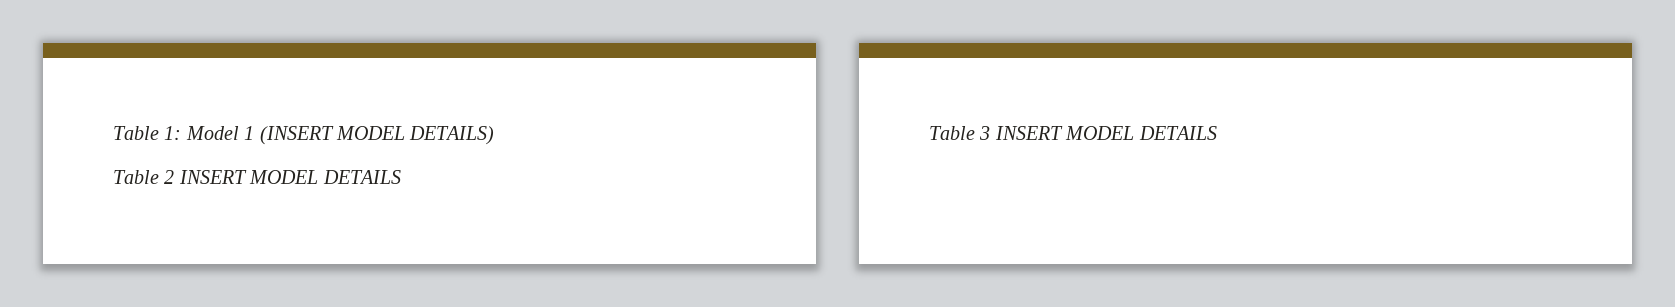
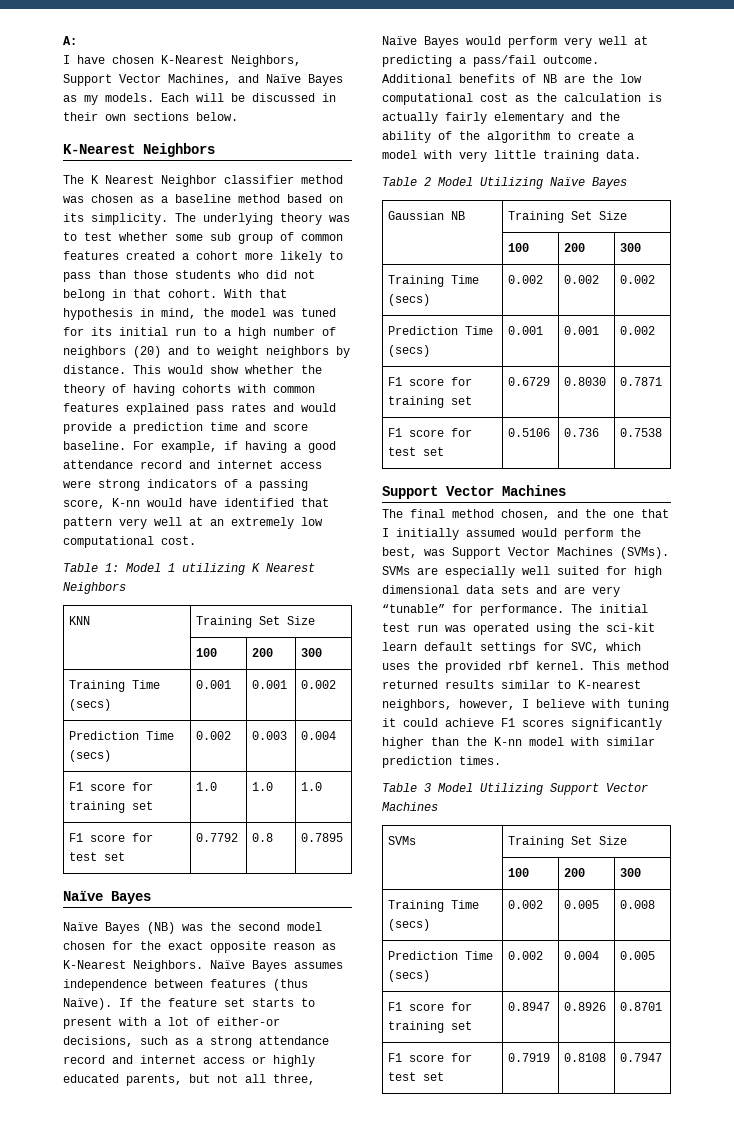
- Table 1: Model 1 (INSERT MODEL DETAILS)
- Table 2 INSERT MODEL DETAILS
- Table 3 INSERT MODEL DETAILS
+ A:
+ I have chosen K-Nearest Neighbors, Support Vector Machines, and Naïve Bayes as my models. Each will be discussed in their own sections below.
+ K-Nearest Neighbors
+ The K Nearest Neighbor classifier method was chosen as a baseline method based on its simplicity. The underlying theory was to test whether some sub group of common features created a cohort more likely to pass than those students who did not belong in that cohort. With that hypothesis in mind, the model was tuned for its initial run to a high number of neighbors (20) and to weight neighbors by distance. This would show whether the theory of having cohorts with common features explained pass rates and would provide a prediction time and score baseline. For example, if having a good attendance record and internet access were strong indicators of a passing score, K-nn would have identified that pattern very well at an extremely low computational cost.
+ Table 1: Model 1 utilizing K Nearest Neighbors
+ KNN | Training Set Size
+ | 100 | 200 | 300
+ Training Time (secs) | 0.001 | 0.001 | 0.002
+ Prediction Time (secs) | 0.002 | 0.003 | 0.004
+ F1 score for training set | 1.0 | 1.0 | 1.0
+ F1 score for test set | 0.7792 | 0.8 | 0.7895
+ Naïve Bayes
+ Naïve Bayes (NB) was the second model chosen for the exact opposite reason as K-Nearest Neighbors. Naïve Bayes assumes independence between features (thus Naïve). If the feature set starts to present with a lot of either-or decisions, such as a strong attendance record and internet access or highly educated parents, but not all three, Naïve Bayes would perform very well at predicting a pass/fail outcome. Additional benefits of NB are the low computational cost as the calculation is actually fairly elementary and the ability of the algorithm to create a model with very little training data.
+ Table 2 Model Utilizing Naïve Bayes
+ Gaussian NB | Training Set Size
+ | 100 | 200 | 300
+ Training Time (secs) | 0.002 | 0.002 | 0.002
+ Prediction Time (secs) | 0.001 | 0.001 | 0.002
+ F1 score for training set | 0.6729 | 0.8030 | 0.7871
+ F1 score for test set | 0.5106 | 0.736 | 0.7538
+ Support Vector Machines
+ The final method chosen, and the one that I initially assumed would perform the best, was Support Vector Machines (SVMs). SVMs are especially well suited for high dimensional data sets and are very “tunable” for performance. The initial test run was operated using the sci-kit learn default settings for SVC, which uses the provided rbf kernel. This method returned results similar to K-nearest neighbors, however, I believe with tuning it could achieve F1 scores significantly higher than the K-nn model with similar prediction times.
+ Table 3 Model Utilizing Support Vector Machines
+ SVMs | Training Set Size
+ | 100 | 200 | 300
+ Training Time (secs) | 0.002 | 0.005 | 0.008
+ Prediction Time (secs) | 0.002 | 0.004 | 0.005
+ F1 score for training set | 0.8947 | 0.8926 | 0.8701
+ F1 score for test set | 0.7919 | 0.8108 | 0.7947

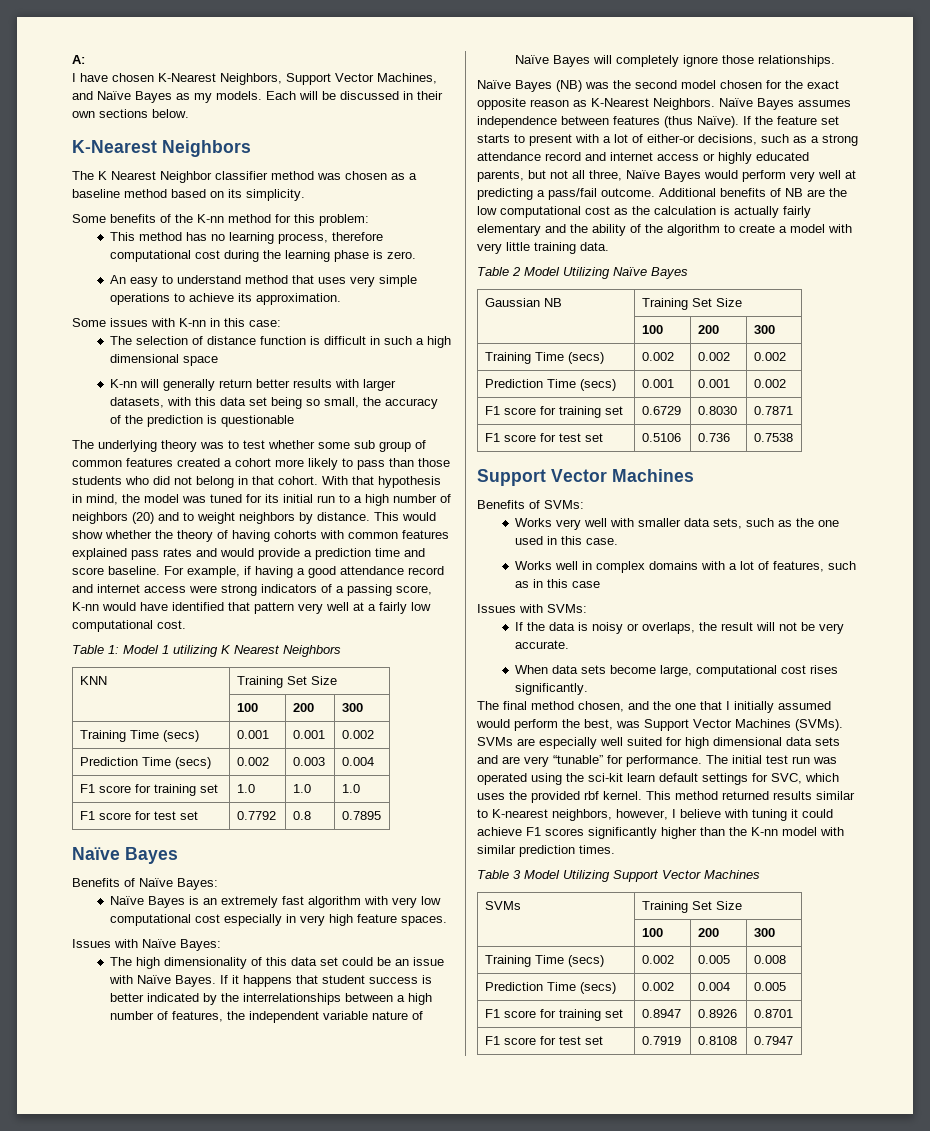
- The K Nearest Neighbor classifier method was chosen as a baseline method based on its simplicity. The underlying theory was to test whether some sub group of common features created a cohort more likely to pass than those students who did not belong in that cohort.
+ The K Nearest Neighbor classifier method was chosen as a baseline method based on its simplicity.
+ Some benefits of the K-nn method for this problem:
+ This method has no learning process, therefore computational cost during the learning phase is zero.
+ An easy to understand method that uses very simple operations to achieve its approximation.
+ Some issues with K-nn in this case:
+ The selection of distance function is difficult in such a high dimensional space
+ K-nn will generally return better results with larger datasets, with this data set being so small, the accuracy of the prediction is questionable
+ The underlying theory was to test whether some sub group of common features created a cohort more likely to pass than those students who did not belong in that cohort.
- For example, if having a good attendance record and internet access were strong indicators of a passing score, K-nn would have identified that pattern very well at an extremely low computational cost.
+ For example, if having a good attendance record and internet access were strong indicators of a passing score, K-nn would have identified that pattern very well at a fairly low computational cost.
+ Benefits of Naïve Bayes:
+ Naïve Bayes is an extremely fast algorithm with very low computational cost especially in very high feature spaces.
+ Issues with Naïve Bayes:
+ The high dimensionality of this data set could be an issue with Naïve Bayes. If it happens that student success is better indicated by the interrelationships between a high number of features, the independent variable nature of Naïve Bayes will completely ignore those relationships.
+ Benefits of SVMs:
+ Works very well with smaller data sets, such as the one used in this case.
+ Works well in complex domains with a lot of features, such as in this case
+ Issues with SVMs:
+ If the data is noisy or overlaps, the result will not be very accurate.
+ When data sets become large, computational cost rises significantly.

